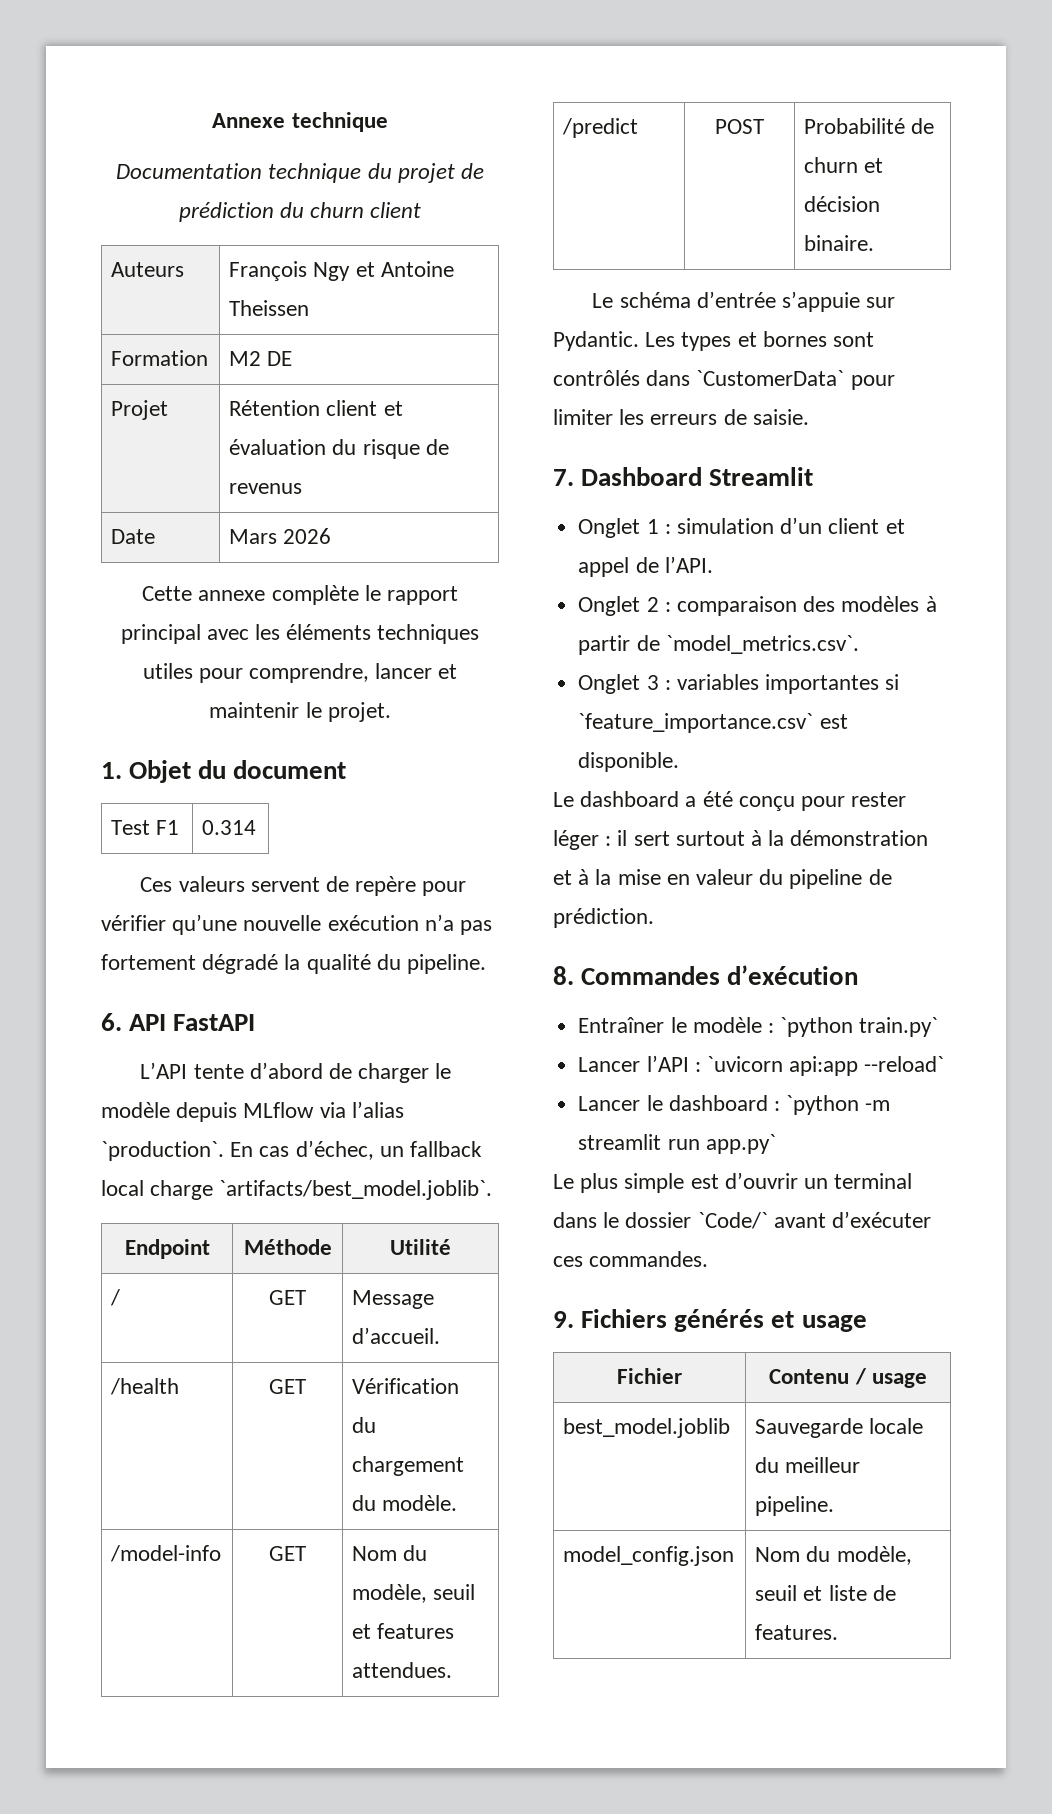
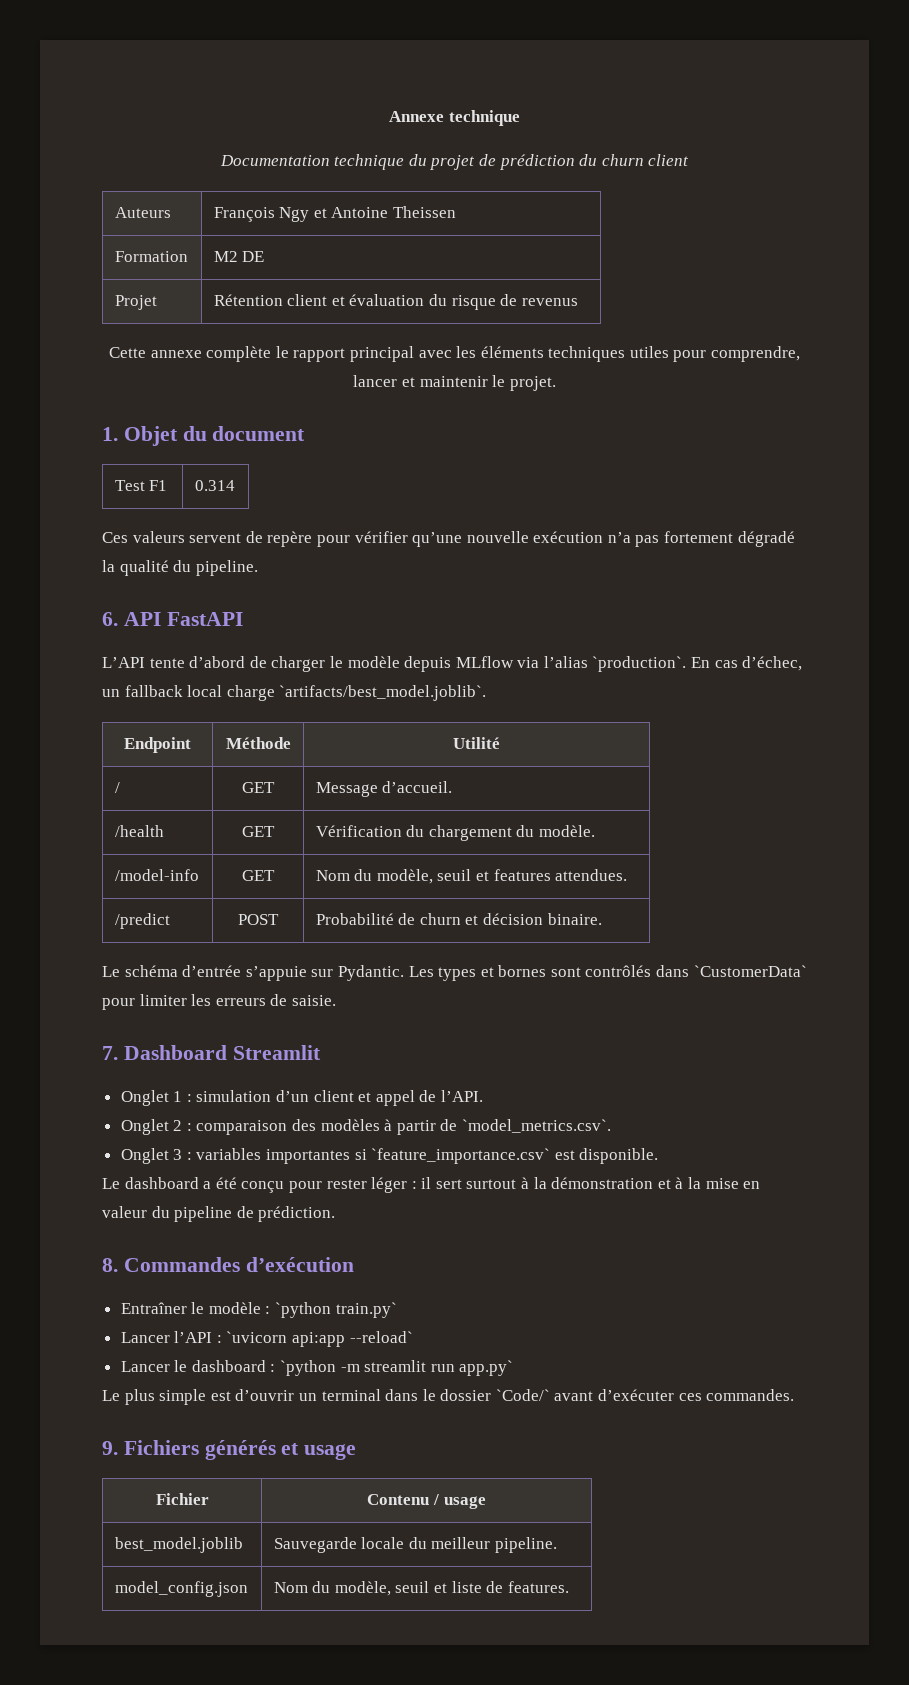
- Date | Mars 2026

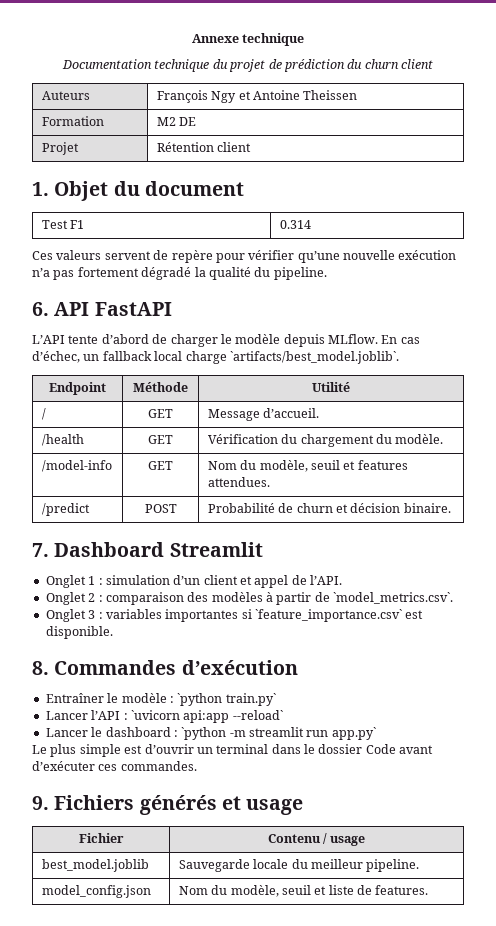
- Projet | Rétention client et évaluation du risque de revenus
- Cette annexe complète le rapport principal avec les éléments techniques utiles pour comprendre, lancer et maintenir le projet.
+ Projet | Rétention client
- L’API tente d’abord de charger le modèle depuis MLflow via l’alias `production`.
+ L’API tente d’abord de charger le modèle depuis MLflow.
- Le schéma d’entrée s’appuie sur Pydantic. Les types et bornes sont contrôlés dans `CustomerData` pour limiter les erreurs de saisie.
- Le dashboard a été conçu pour rester léger : il sert surtout à la démonstration et à la mise en valeur du pipeline de prédiction.
- Le plus simple est d’ouvrir un terminal dans le dossier `Code/` avant d’exécuter ces commandes.
+ Le plus simple est d’ouvrir un terminal dans le dossier Code avant d’exécuter ces commandes.

